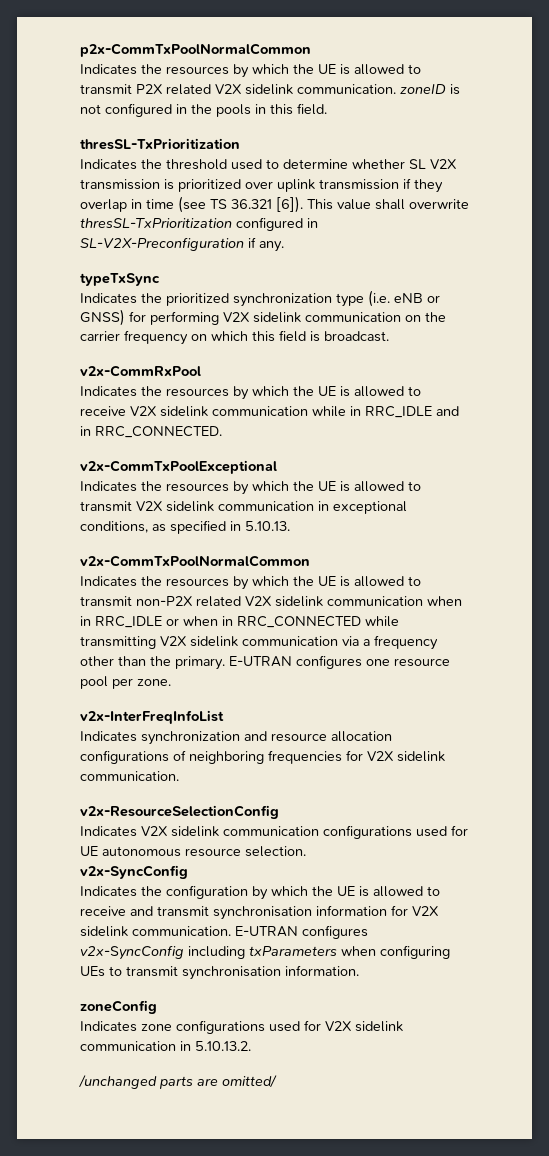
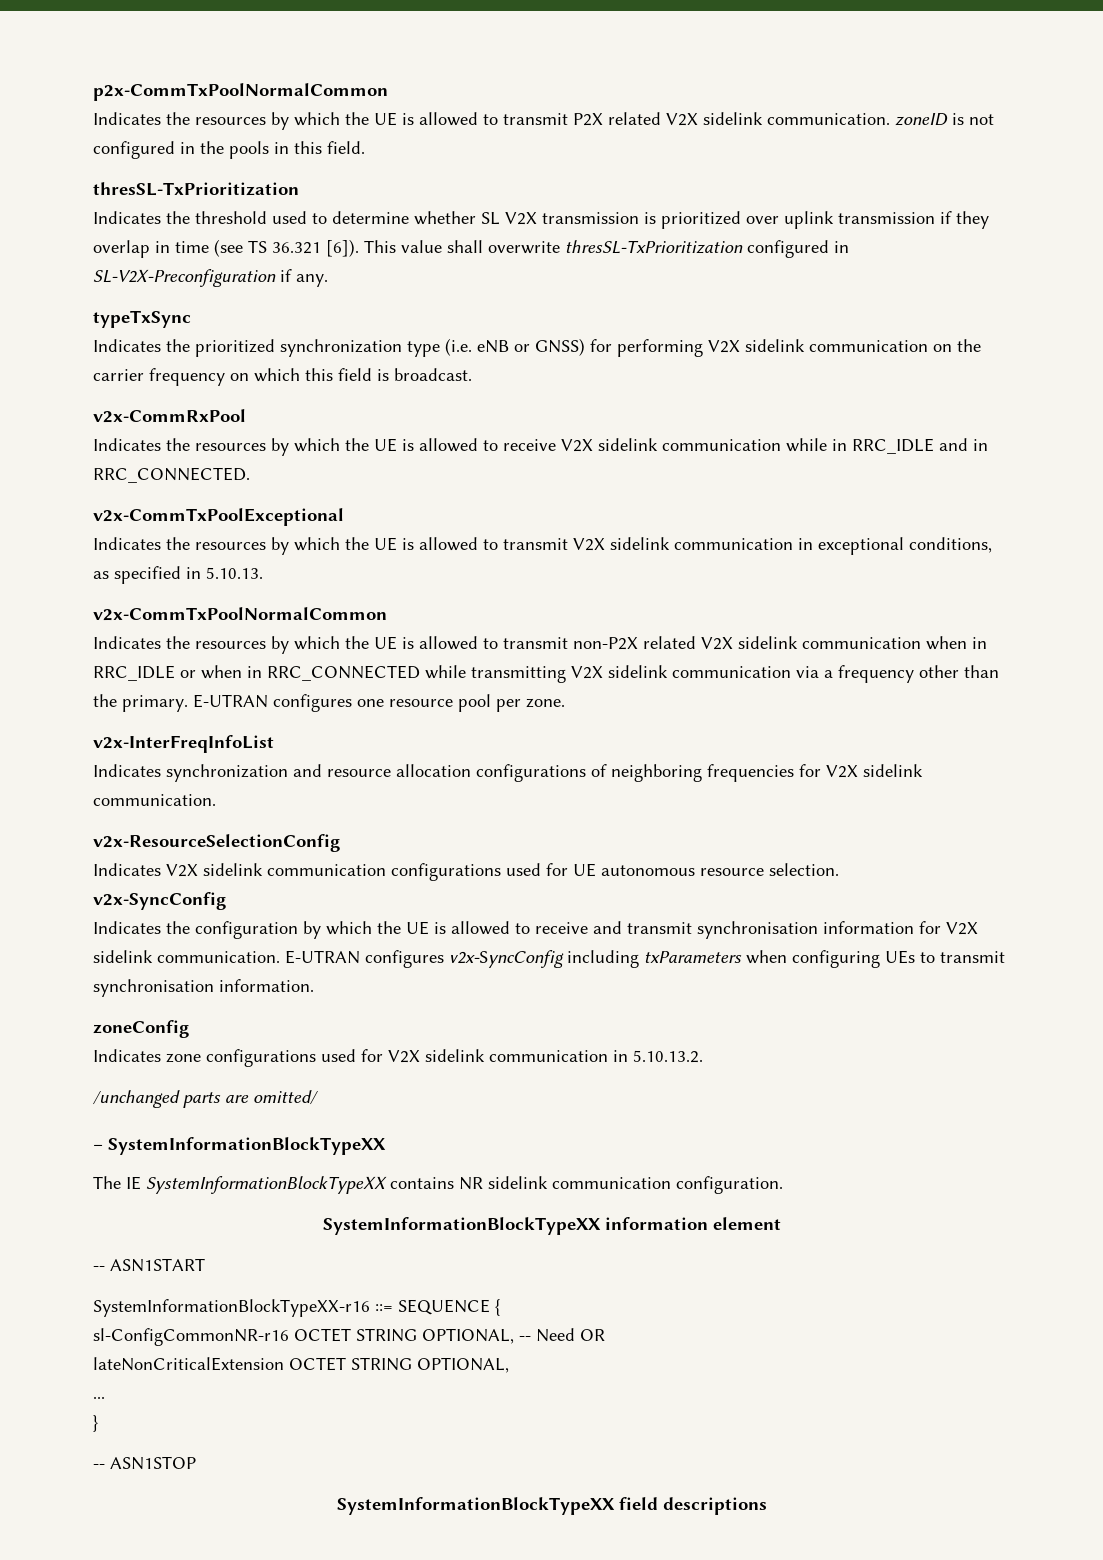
+ – SystemInformationBlockTypeXX
+ The IE SystemInformationBlockTypeXX contains NR sidelink communication configuration.
+ SystemInformationBlockTypeXX information element
+ -- ASN1START
+ SystemInformationBlockTypeXX-r16 ::= SEQUENCE {
+ sl-ConfigCommonNR-r16 OCTET STRING OPTIONAL, -- Need OR
+ lateNonCriticalExtension OCTET STRING OPTIONAL,
+ ...
+ }
+ -- ASN1STOP
+ SystemInformationBlockTypeXX field descriptions

